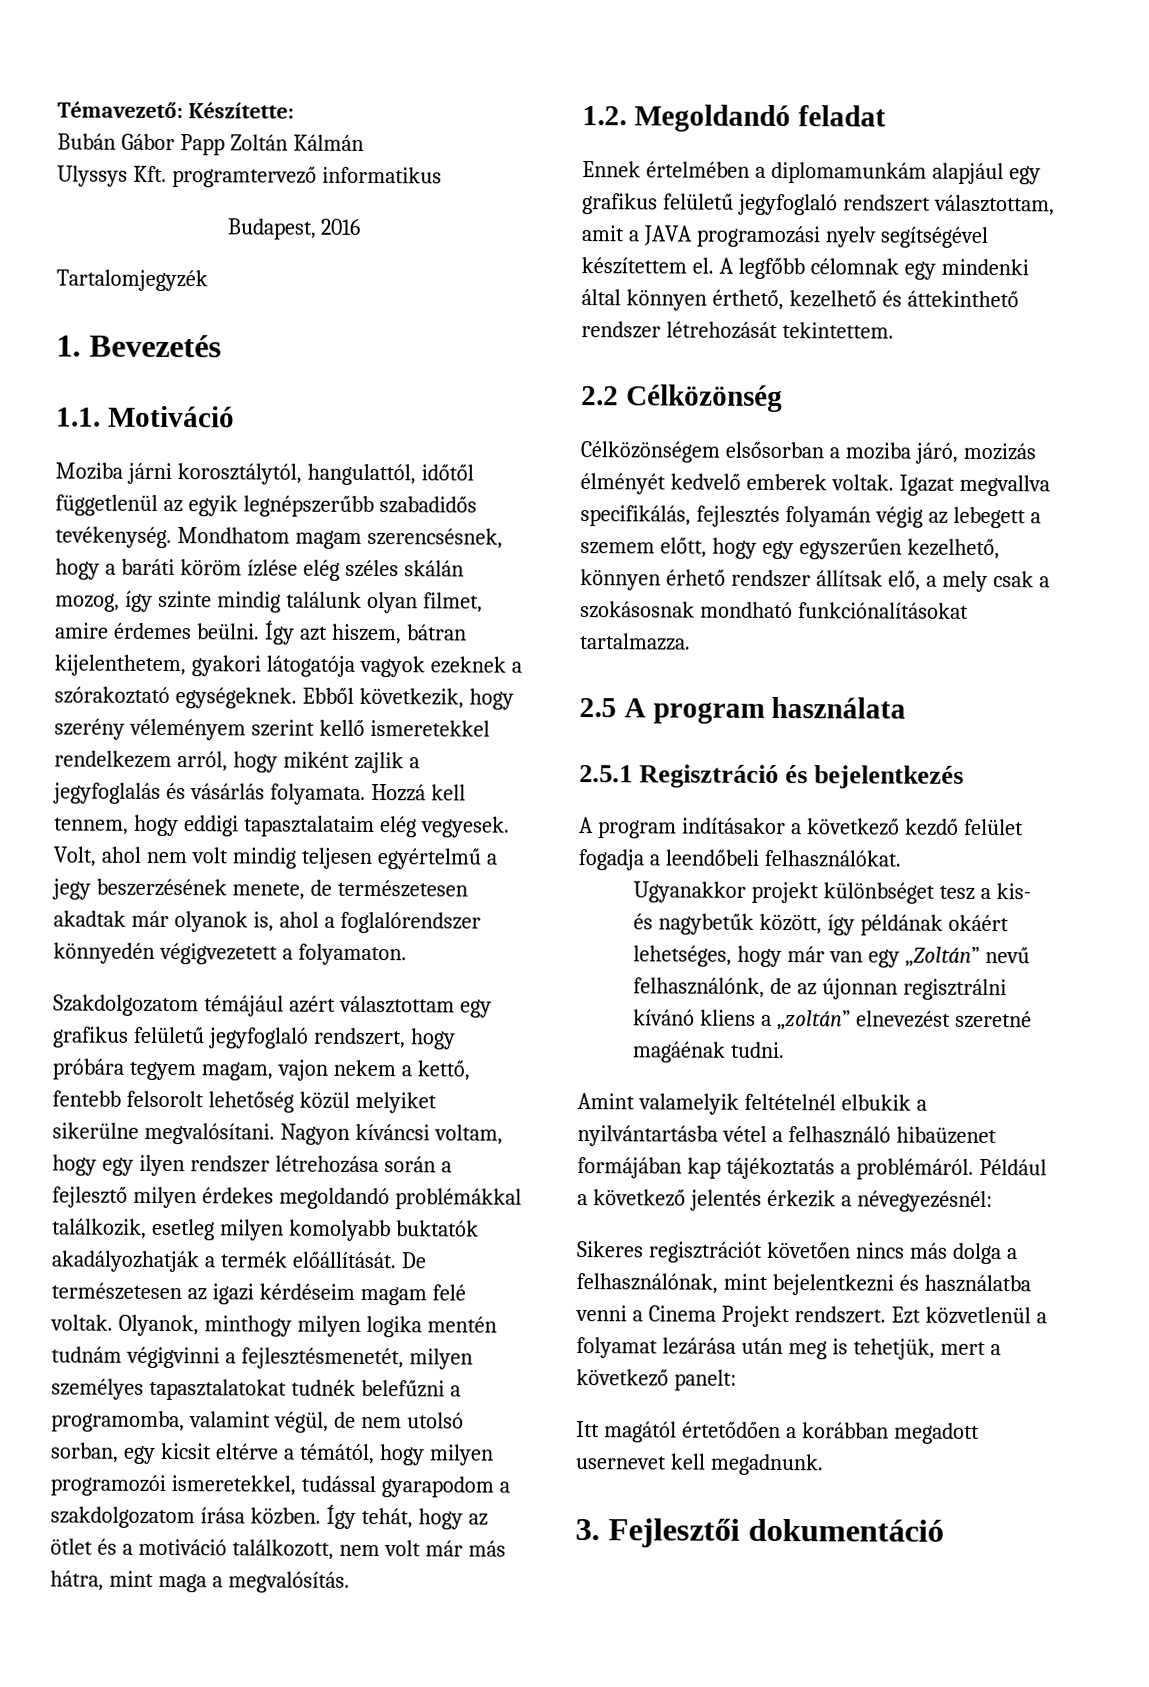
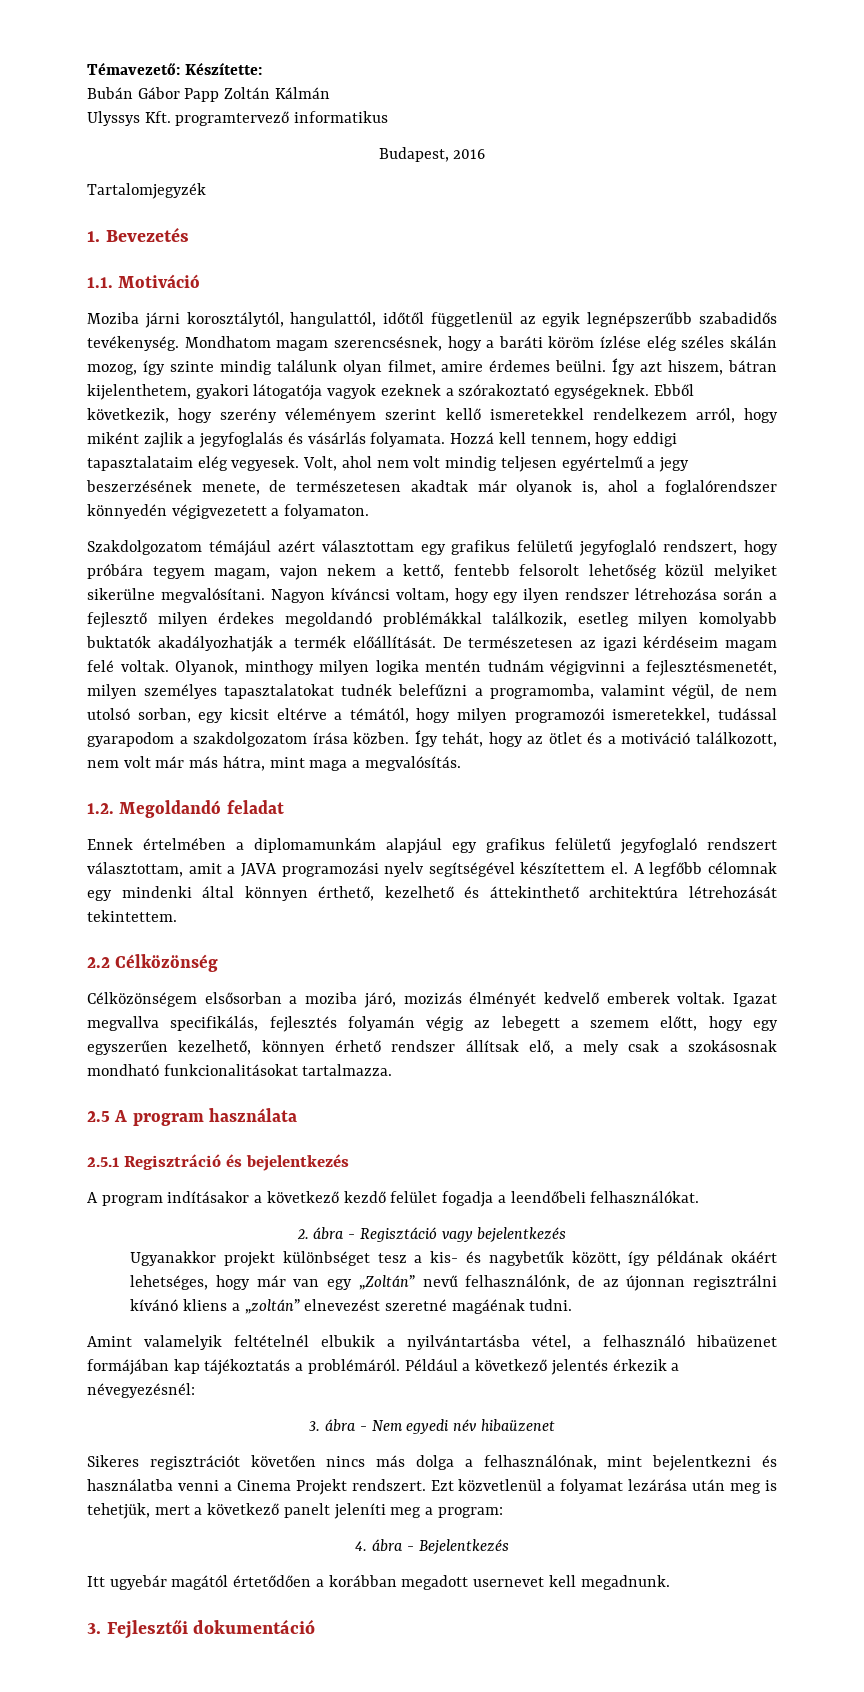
- A legfőbb célomnak egy mindenki által könnyen érthető, kezelhető és áttekinthető rendszer létrehozását tekintettem.
+ A legfőbb célomnak egy mindenki által könnyen érthető, kezelhető és áttekinthető architektúra létrehozását tekintettem.
- Igazat megvallva specifikálás, fejlesztés folyamán végig az lebegett a szemem előtt, hogy egy egyszerűen kezelhető, könnyen érhető rendszer állítsak elő, a mely csak a szokásosnak mondható funkciónalításokat tartalmazza.
+ Igazat megvallva specifikálás, fejlesztés folyamán végig az lebegett a szemem előtt, hogy egy egyszerűen kezelhető, könnyen érhető rendszer állítsak elő, a mely csak a szokásosnak mondható funkcionalitásokat tartalmazza.
+ 2. ábra - Regisztáció vagy bejelentkezés
- Amint valamelyik feltételnél elbukik a nyilvántartásba vétel a felhasználó hibaüzenet formájában kap tájékoztatás a problémáról.
+ Amint valamelyik feltételnél elbukik a nyilvántartásba vétel, a felhasználó hibaüzenet formájában kap tájékoztatás a problémáról.
+ 3. ábra - Nem egyedi név hibaüzenet
- Ezt közvetlenül a folyamat lezárása után meg is tehetjük, mert a következő panelt:
+ Ezt közvetlenül a folyamat lezárása után meg is tehetjük, mert a következő panelt jeleníti meg a program:
+ 4. ábra - Bejelentkezés
- Itt magától értetődően a korábban megadott usernevet kell megadnunk.
+ Itt ugyebár magától értetődően a korábban megadott usernevet kell megadnunk.

